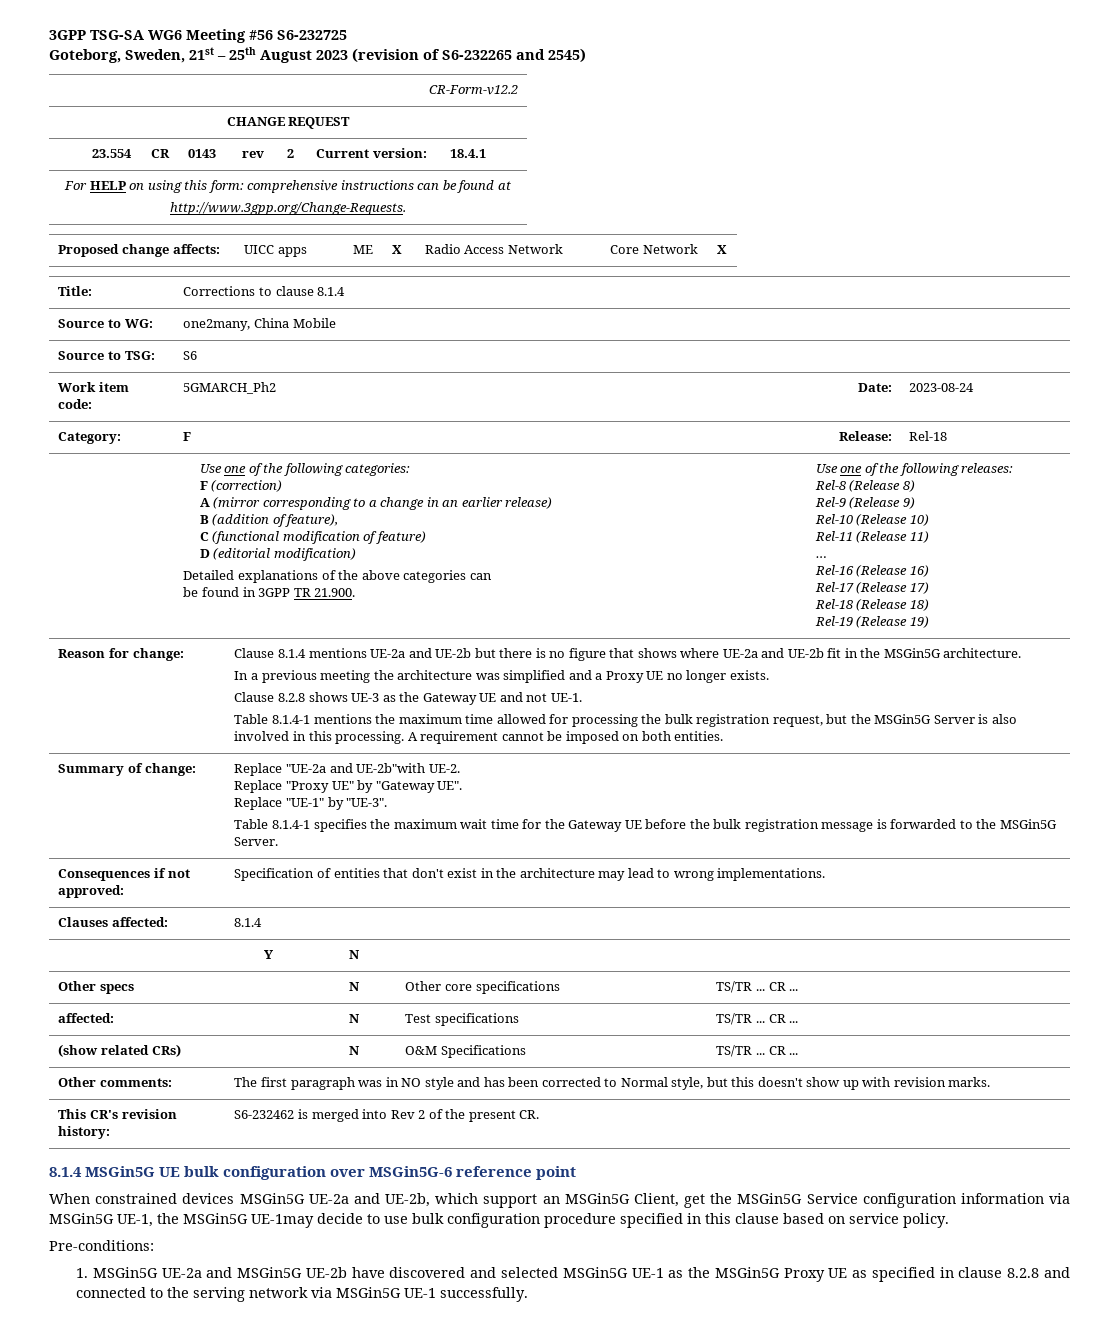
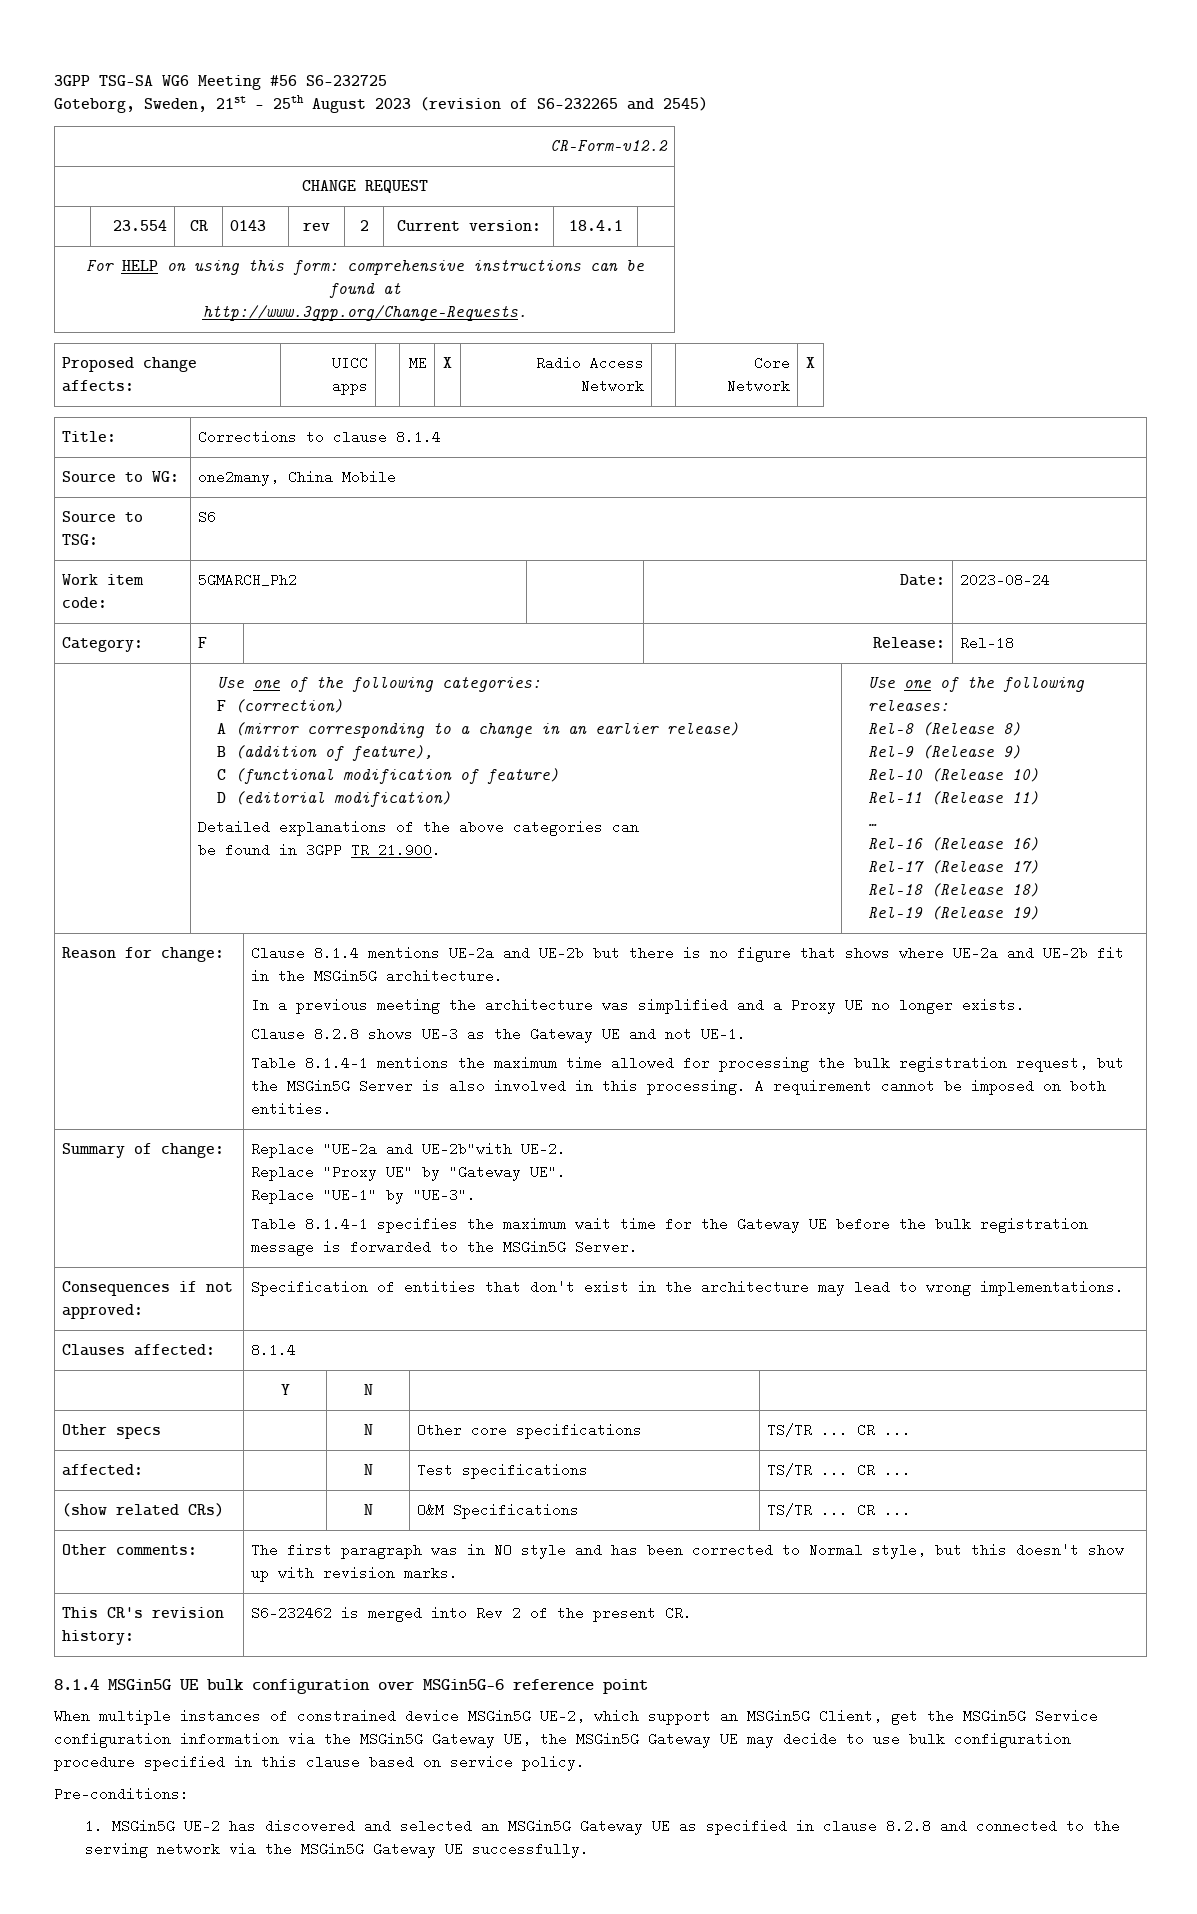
- When constrained devices MSGin5G UE-2a and UE-2b, which support an MSGin5G Client, get the MSGin5G Service configuration information via MSGin5G UE-1, the MSGin5G UE-1may decide to use bulk configuration procedure specified in this clause based on service policy.
+ When multiple instances of constrained device MSGin5G UE-2, which support an MSGin5G Client, get the MSGin5G Service configuration information via the MSGin5G Gateway UE, the MSGin5G Gateway UE may decide to use bulk configuration procedure specified in this clause based on service policy.
- 1. MSGin5G UE-2a and MSGin5G UE-2b have discovered and selected MSGin5G UE-1 as the MSGin5G Proxy UE as specified in clause 8.2.8 and connected to the serving network via MSGin5G UE-1 successfully.
+ 1. MSGin5G UE-2 has discovered and selected an MSGin5G Gateway UE as specified in clause 8.2.8 and connected to the serving network via the MSGin5G Gateway UE successfully.

